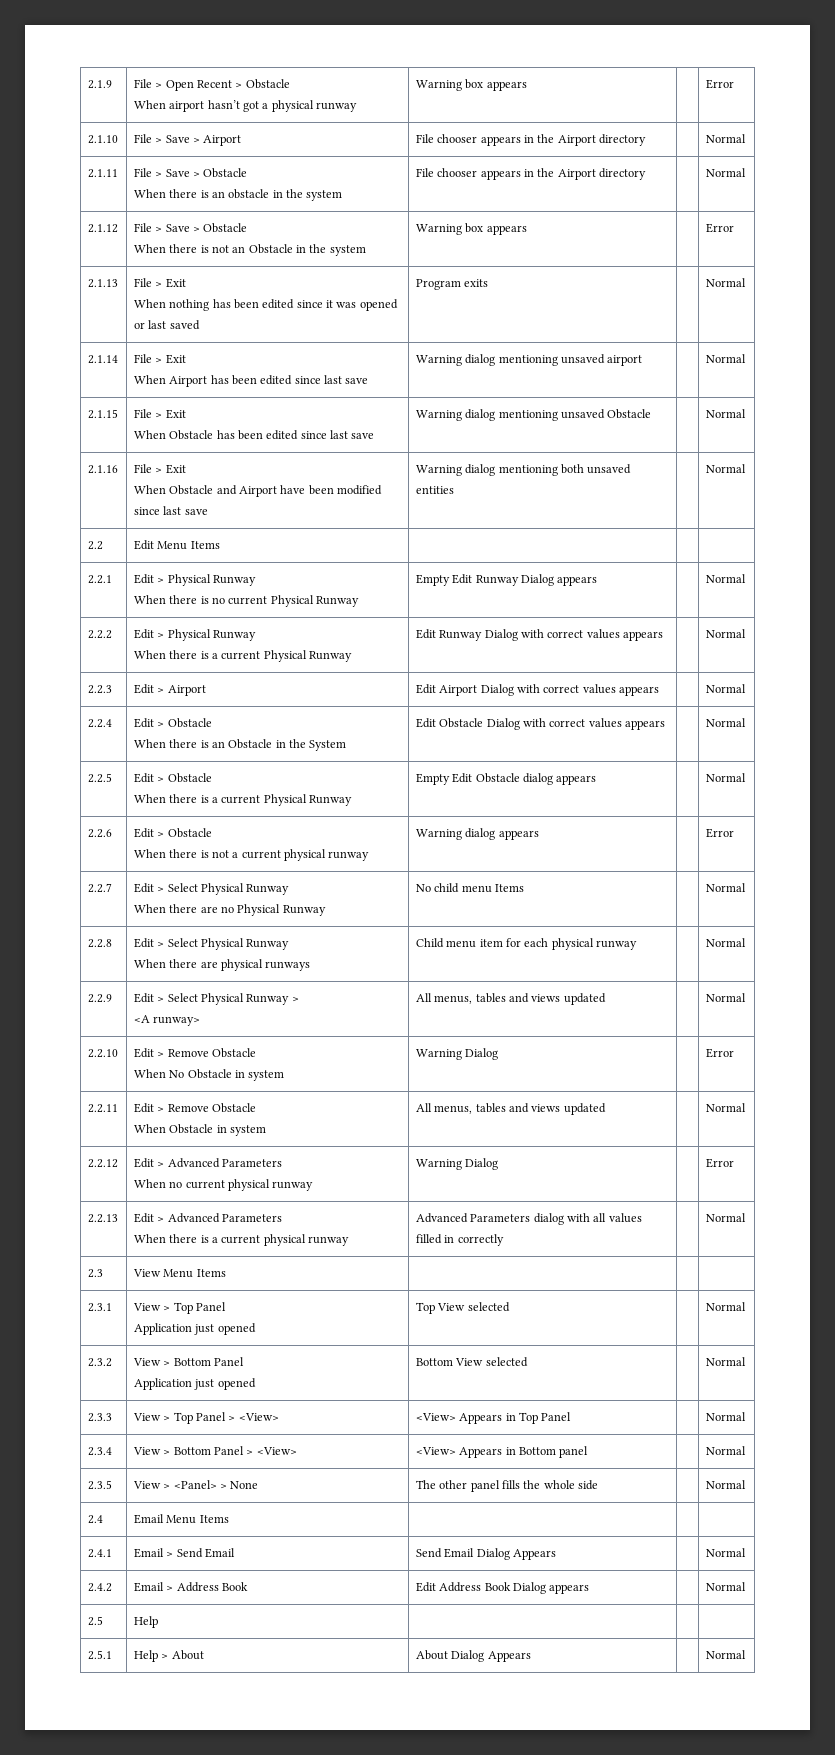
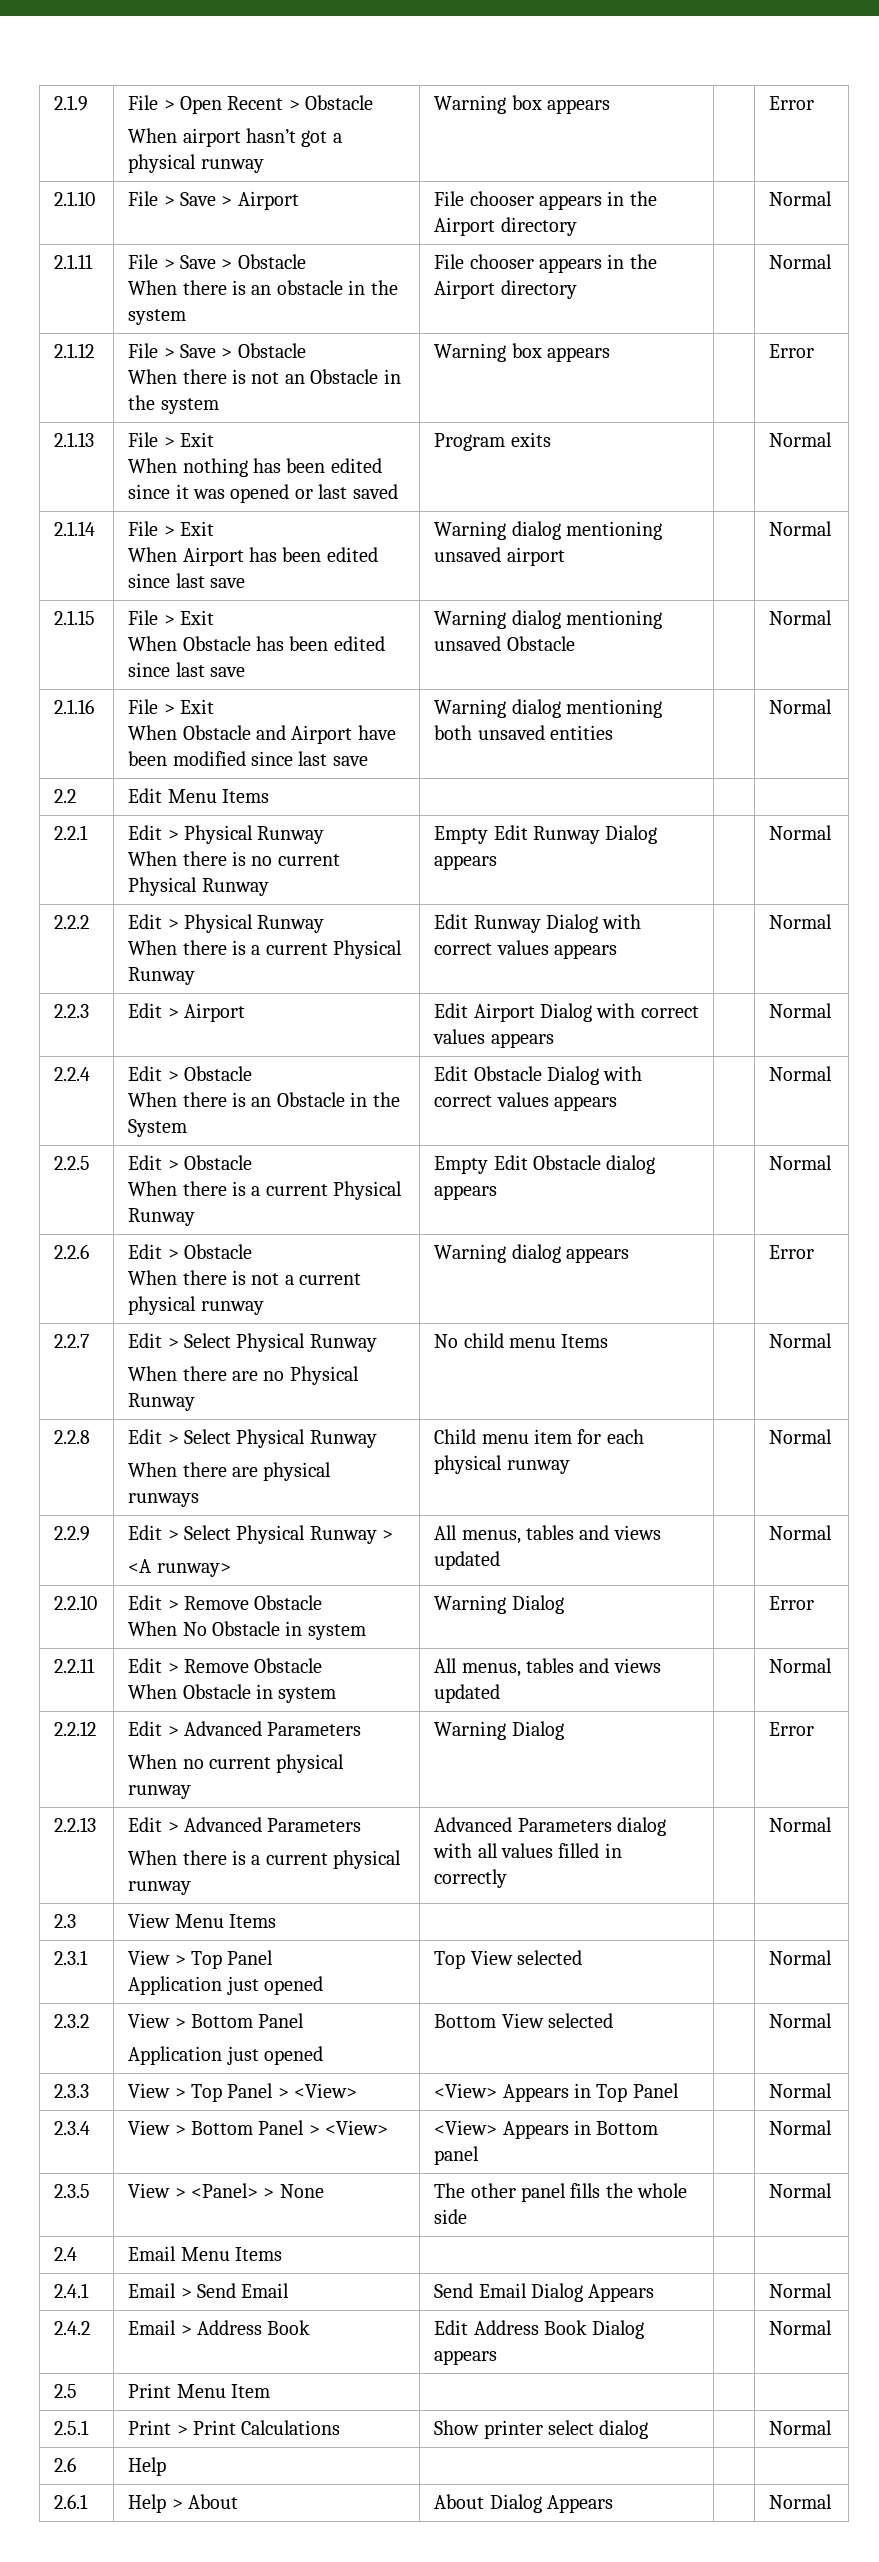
- 2.5 | Help | | |
+ 2.5 | Print Menu Item | | |
+ 2.5.1 | Print > Print Calculations | Show printer select dialog | | Normal
+ 2.6 | Help | | |
- 2.5.1 | Help > About | About Dialog Appears | | Normal
+ 2.6.1 | Help > About | About Dialog Appears | | Normal

